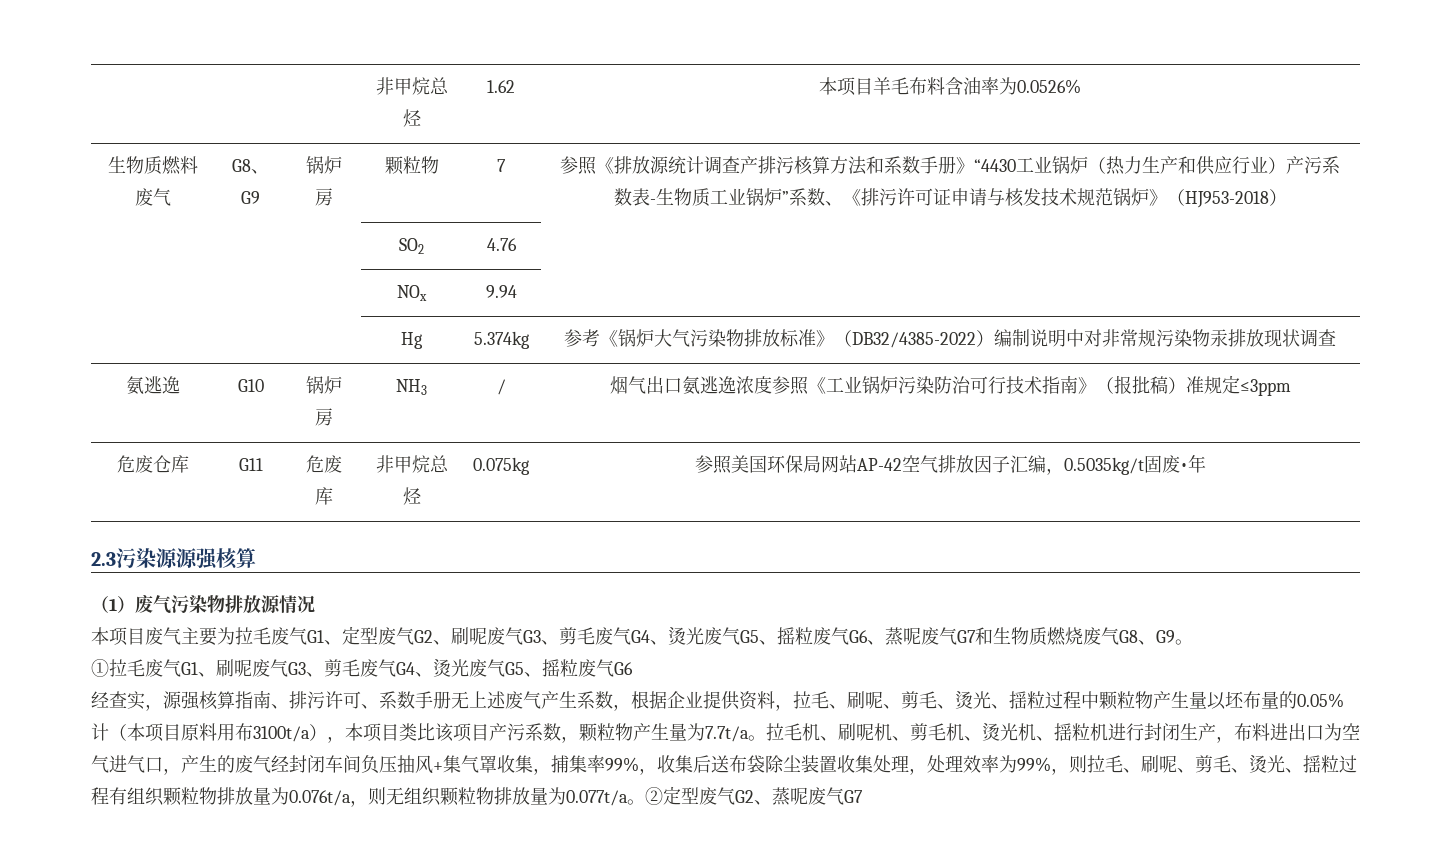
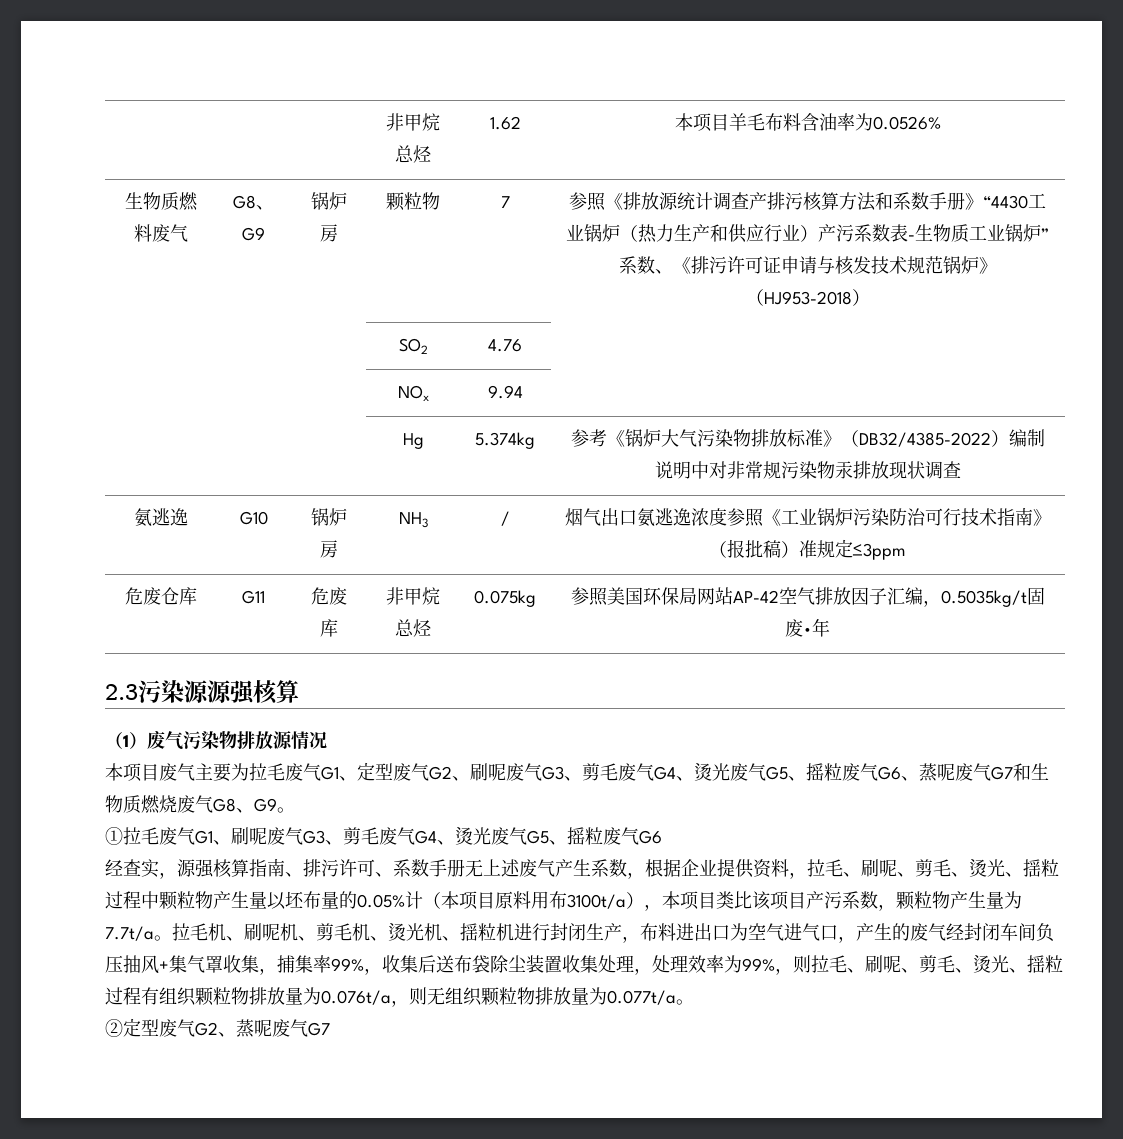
- 拉毛机、刷呢机、剪毛机、烫光机、揺粒机进行封闭生产，布料进出口为空气进气口，产生的废气经封闭车间负压抽风+集气罩收集，捕集率99%，收集后送布袋除尘装置收集处理，处理效率为99%，则拉毛、刷呢、剪毛、烫光、揺粒过程有组织颗粒物排放量为0.076t/a，则无组织颗粒物排放量为0.077t/a。②定型废气G2、蒸呢废气G7
+ 拉毛机、刷呢机、剪毛机、烫光机、揺粒机进行封闭生产，布料进出口为空气进气口，产生的废气经封闭车间负压抽风+集气罩收集，捕集率99%，收集后送布袋除尘装置收集处理，处理效率为99%，则拉毛、刷呢、剪毛、烫光、揺粒过程有组织颗粒物排放量为0.076t/a，则无组织颗粒物排放量为0.077t/a。
+ ②定型废气G2、蒸呢废气G7

